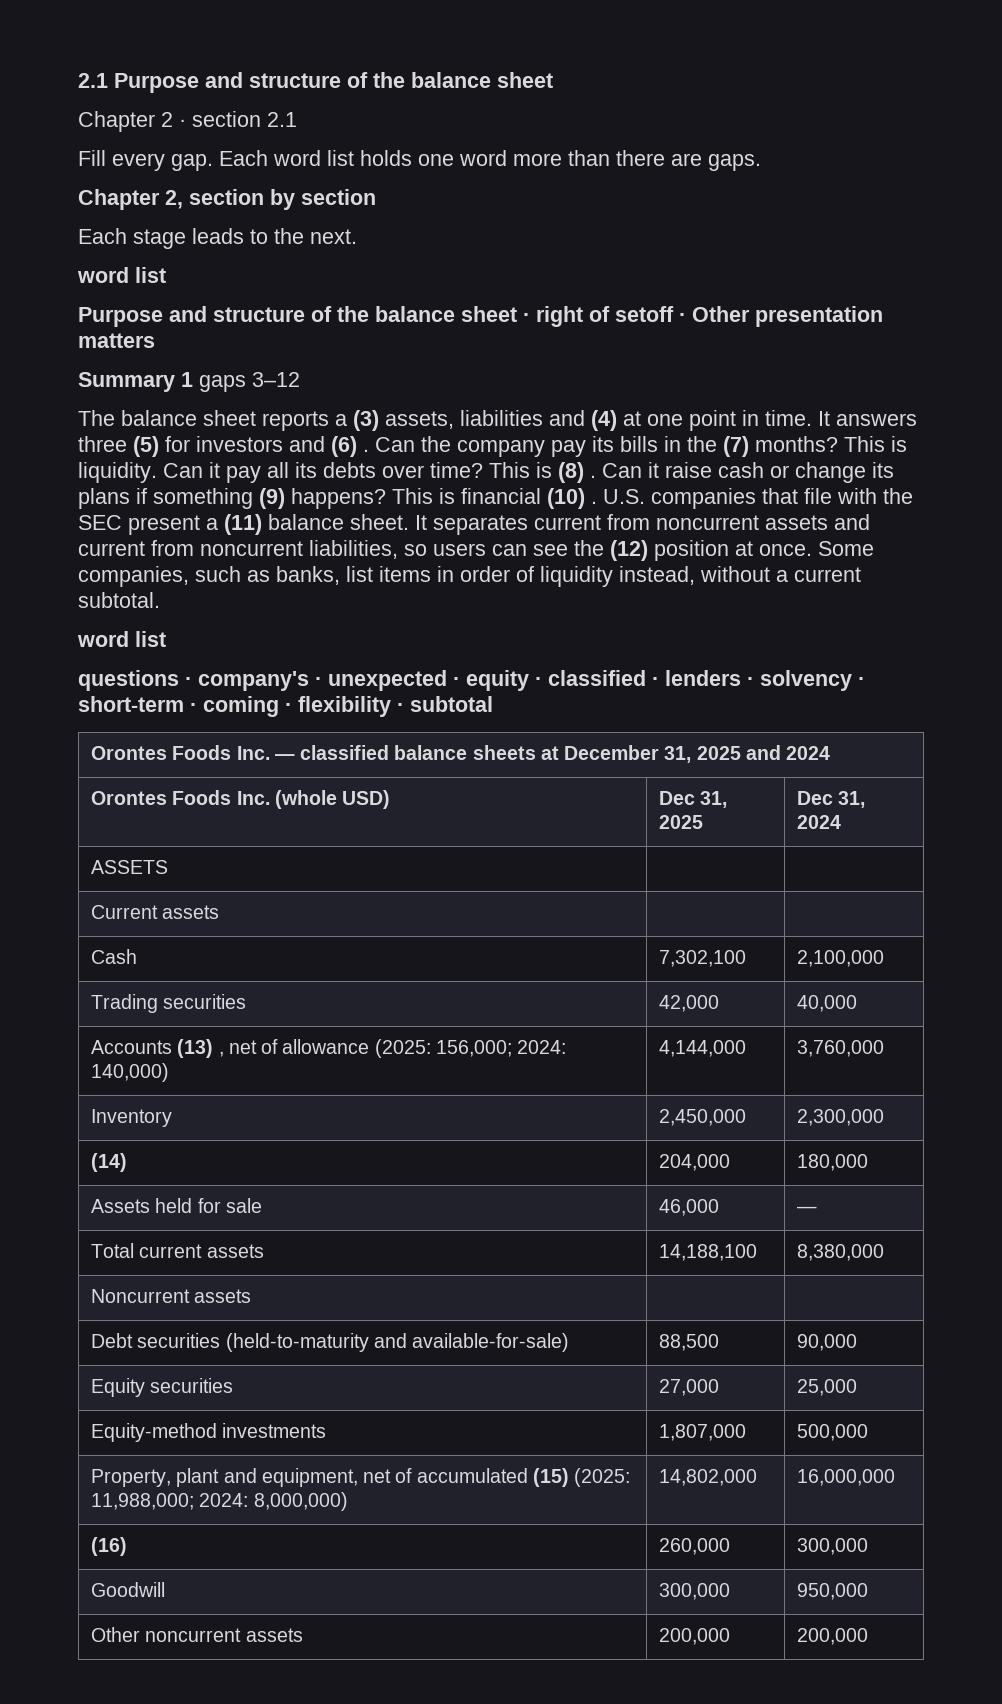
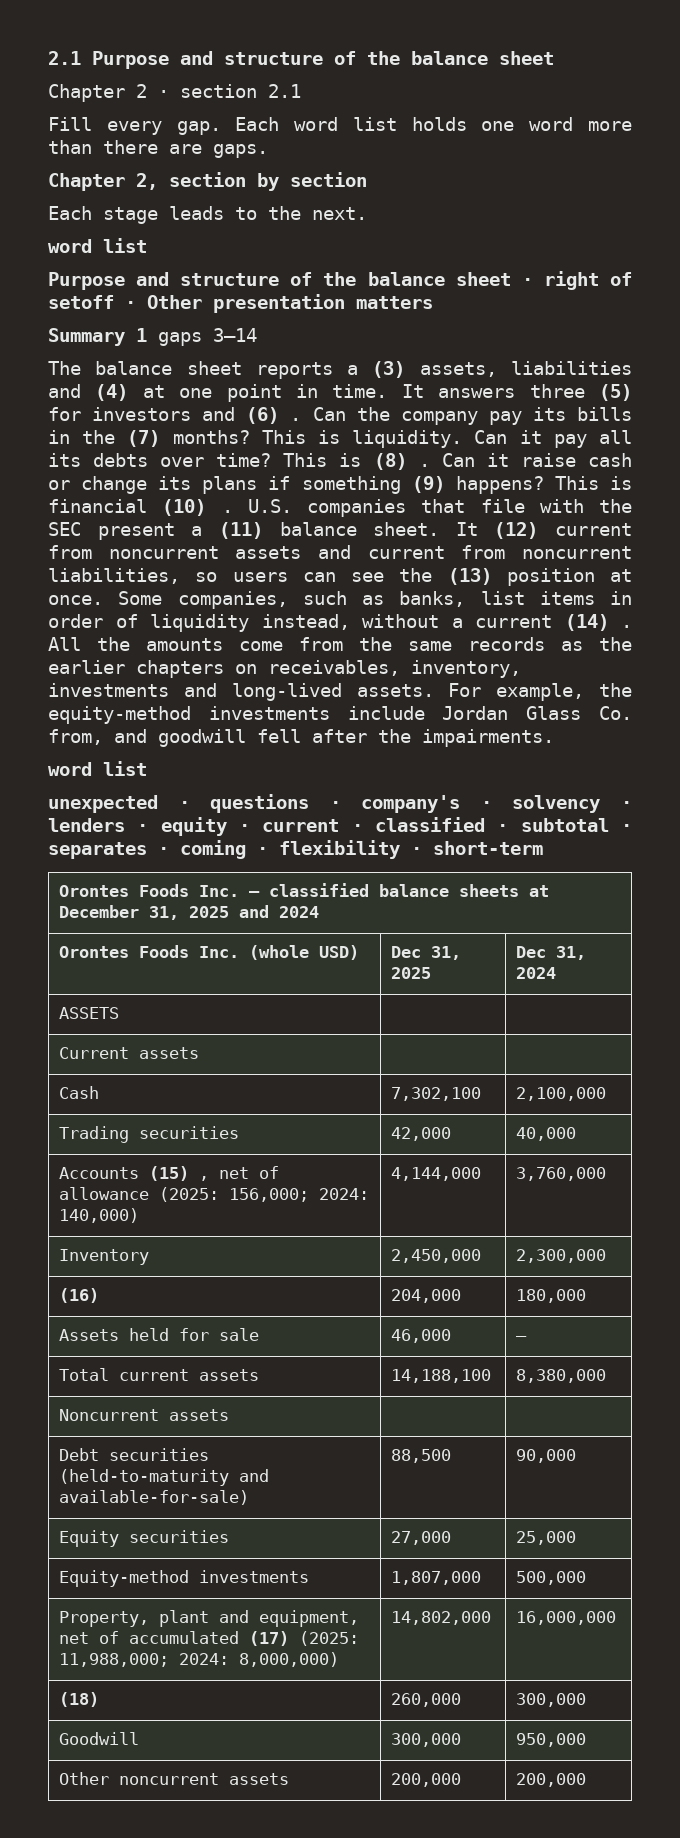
- Summary 1 gaps 3–12
+ Summary 1 gaps 3–14
- It separates current from noncurrent assets and current from noncurrent liabilities, so users can see the (12) position at once.
+ It (12) current from noncurrent assets and current from noncurrent liabilities, so users can see the (13) position at once.
- Some companies, such as banks, list items in order of liquidity instead, without a current subtotal.
+ Some companies, such as banks, list items in order of liquidity instead, without a current (14) . All the amounts come from the same records as the earlier chapters on receivables, inventory, investments and long-lived assets. For example, the equity-method investments include Jordan Glass Co. from, and goodwill fell after the impairments.
  word list
- questions · company's · unexpected · equity · classified · lenders · solvency · short-term · coming · flexibility · subtotal
+ unexpected · questions · company's · solvency · lenders · equity · current · classified · subtotal · separates · coming · flexibility · short-term
- Accounts (13) , net of allowance (2025: 156,000; 2024: 140,000) | 4,144,000 | 3,760,000
+ Accounts (15) , net of allowance (2025: 156,000; 2024: 140,000) | 4,144,000 | 3,760,000
- (14) | 204,000 | 180,000
+ (16) | 204,000 | 180,000
- Property, plant and equipment, net of accumulated (15) (2025: 11,988,000; 2024: 8,000,000) | 14,802,000 | 16,000,000
+ Property, plant and equipment, net of accumulated (17) (2025: 11,988,000; 2024: 8,000,000) | 14,802,000 | 16,000,000
- (16) | 260,000 | 300,000
+ (18) | 260,000 | 300,000

